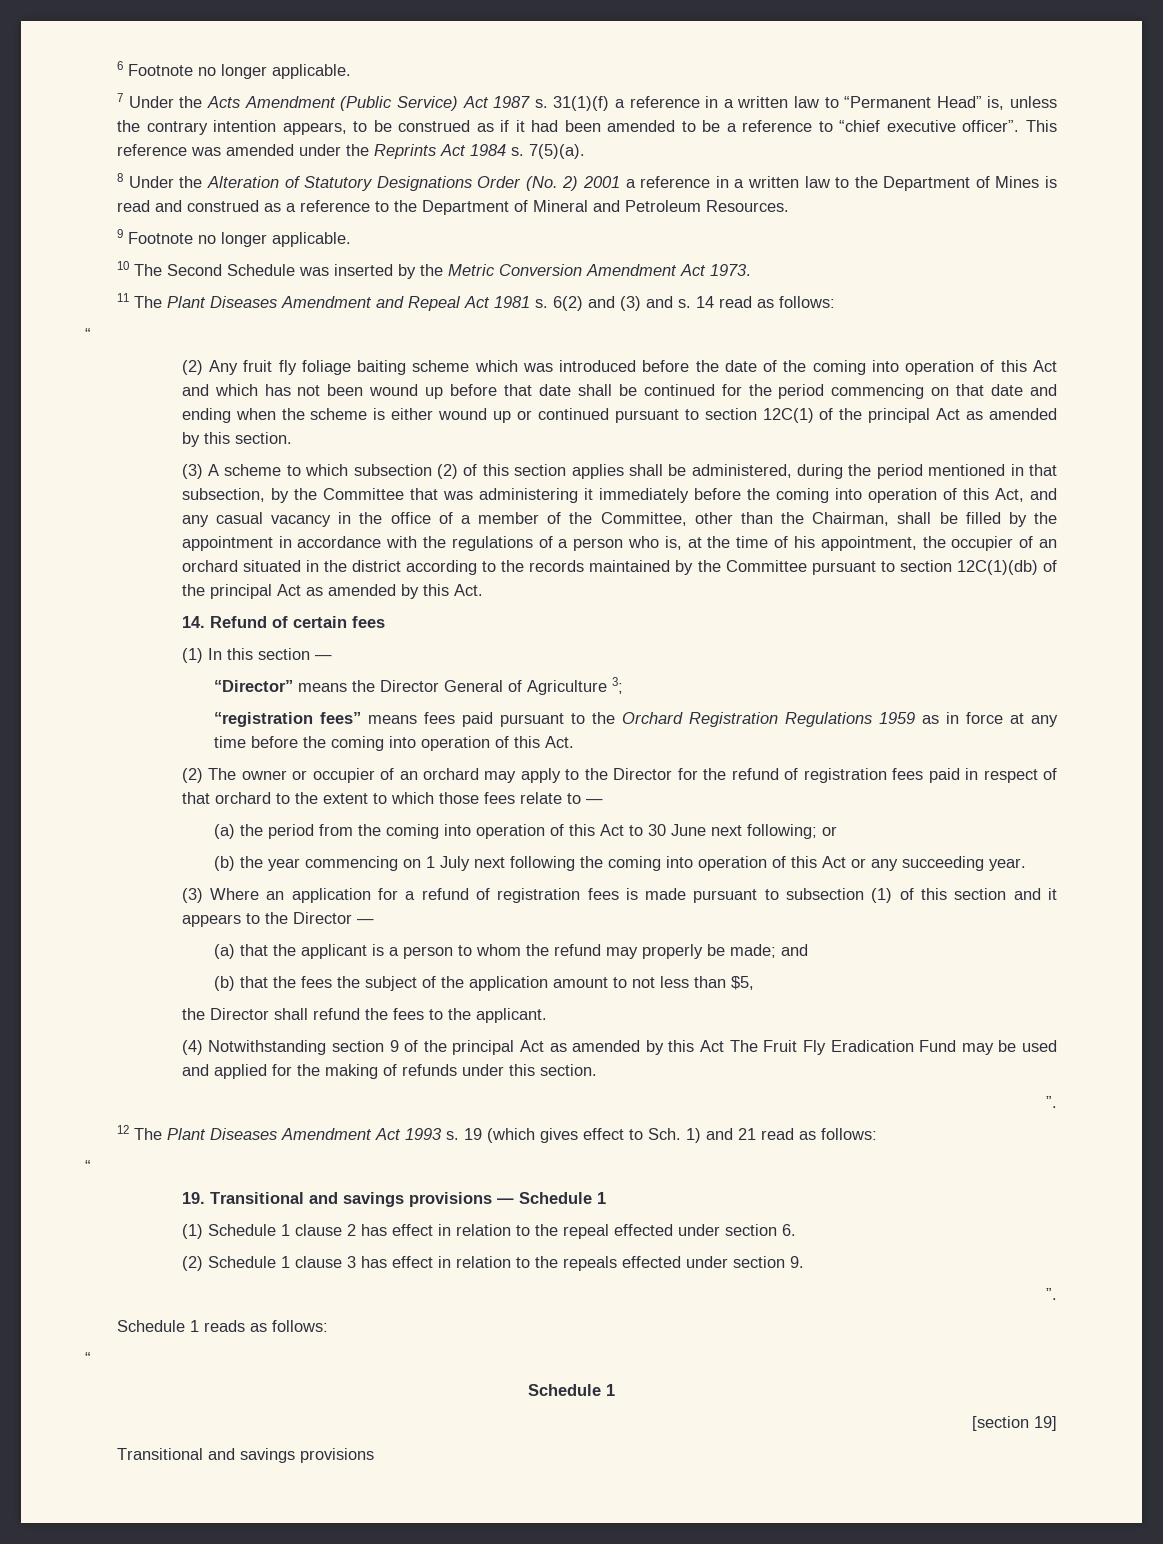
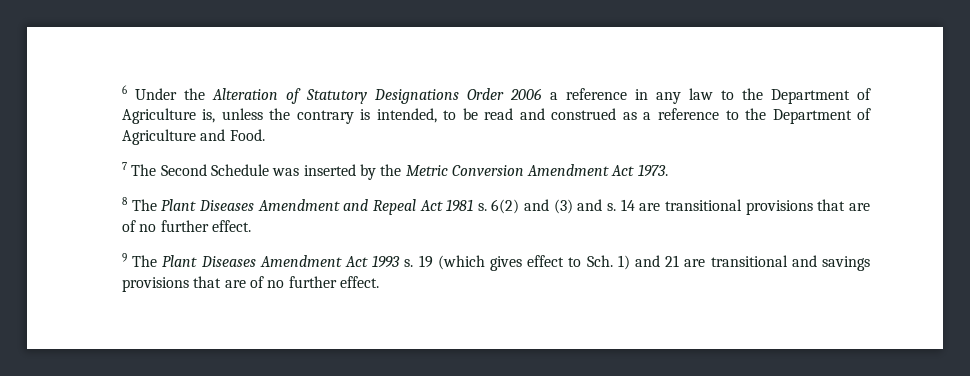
- 6 Footnote no longer applicable.
- 7 Under the Acts Amendment (Public Service) Act 1987 s. 31(1)(f) a reference in a written law to “Permanent Head” is, unless the contrary intention appears, to be construed as if it had been amended to be a reference to “chief executive officer”. This reference was amended under the Reprints Act 1984 s. 7(5)(a).
- 8 Under the Alteration of Statutory Designations Order (No. 2) 2001 a reference in a written law to the Department of Mines is read and construed as a reference to the Department of Mineral and Petroleum Resources.
- 9 Footnote no longer applicable.
- 10 The Second Schedule was inserted by the Metric Conversion Amendment Act 1973.
+ 6 Under the Alteration of Statutory Designations Order 2006 a reference in any law to the Department of Agriculture is, unless the contrary is intended, to be read and construed as a reference to the Department of Agriculture and Food.
+ 7 The Second Schedule was inserted by the Metric Conversion Amendment Act 1973.
- 11 The Plant Diseases Amendment and Repeal Act 1981 s.
+ 8 The Plant Diseases Amendment and Repeal Act 1981 s.
- 14 read as follows:
- “
- (2) Any fruit fly foliage baiting scheme which was introduced before the date of the coming into operation of this Act and which has not been wound up before that date shall be continued for the period commencing on that date and ending when the scheme is either wound up or continued pursuant to section 12C(1) of the principal Act as amended by this section.
- (3) A scheme to which subsection (2) of this section applies shall be administered, during the period mentioned in that subsection, by the Committee that was administering it immediately before the coming into operation of this Act, and any casual vacancy in the office of a member of the Committee, other than the Chairman, shall be filled by the appointment in accordance with the regulations of a person who is, at the time of his appointment, the occupier of an orchard situated in the district according to the records maintained by the Committee pursuant to section 12C(1)(db) of the principal Act as amended by this Act.
- 14. Refund of certain fees
- (1) In this section —
- “Director” means the Director General of Agriculture 3;
- “registration fees” means fees paid pursuant to the Orchard Registration Regulations 1959 as in force at any time before the coming into operation of this Act.
- (2) The owner or occupier of an orchard may apply to the Director for the refund of registration fees paid in respect of that orchard to the extent to which those fees relate to —
- (a) the period from the coming into operation of this Act to 30 June next following; or
- (b) the year commencing on 1 July next following the coming into operation of this Act or any succeeding year.
- (3) Where an application for a refund of registration fees is made pursuant to subsection (1) of this section and it appears to the Director —
- (a) that the applicant is a person to whom the refund may properly be made; and
- (b) that the fees the subject of the application amount to not less than $5,
- the Director shall refund the fees to the applicant.
- (4) Notwithstanding section 9 of the principal Act as amended by this Act The Fruit Fly Eradication Fund may be used and applied for the making of refunds under this section.
- ”.
- 12 The Plant Diseases Amendment Act 1993 s.
+ 14 are transitional provisions that are of no further effect.
+ 9 The Plant Diseases Amendment Act 1993 s.
- 19 (which gives effect to Sch. 1) and 21 read as follows:
- “
- 19. Transitional and savings provisions — Schedule 1
- (1) Schedule 1 clause 2 has effect in relation to the repeal effected under section 6.
- (2) Schedule 1 clause 3 has effect in relation to the repeals effected under section 9.
- ”.
- Schedule 1 reads as follows:
- “
- Schedule 1
- [section 19]
- Transitional and savings provisions
+ 19 (which gives effect to Sch. 1) and 21 are transitional and savings provisions that are of no further effect.

